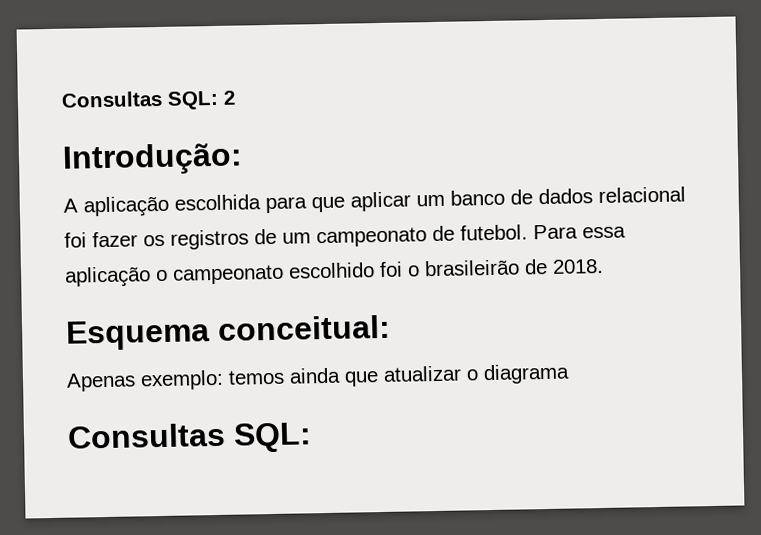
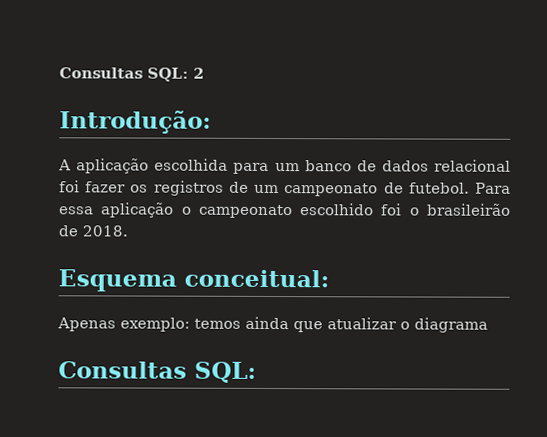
- A aplicação escolhida para que aplicar um banco de dados relacional foi fazer os registros de um campeonato de futebol.
+ A aplicação escolhida para um banco de dados relacional foi fazer os registros de um campeonato de futebol.

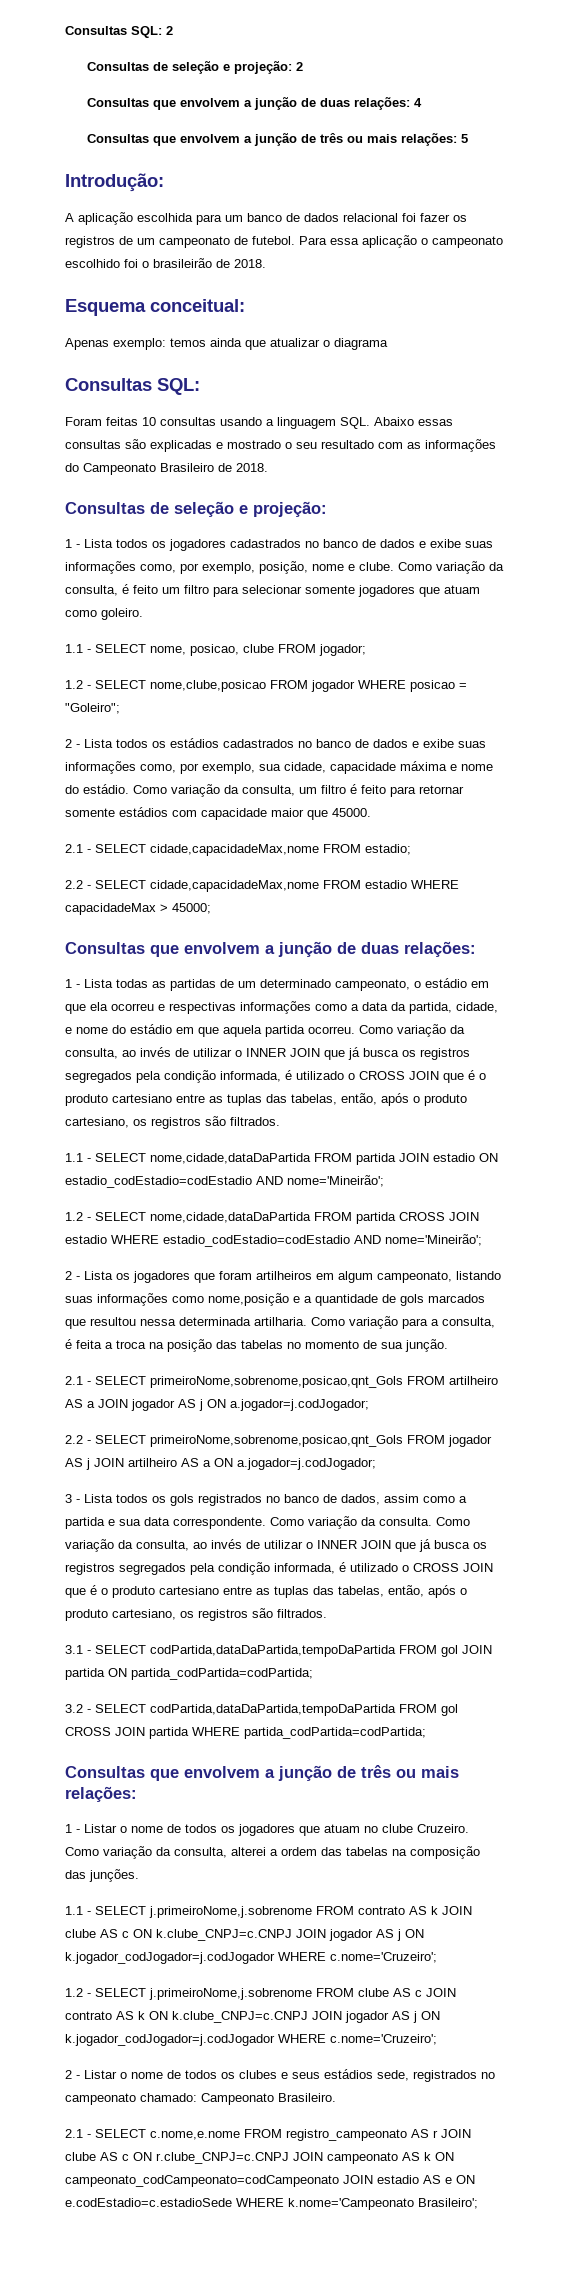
+ Consultas de seleção e projeção: 2
+ Consultas que envolvem a junção de duas relações: 4
+ Consultas que envolvem a junção de três ou mais relações: 5
+ Foram feitas 10 consultas usando a linguagem SQL. Abaixo essas consultas são explicadas e mostrado o seu resultado com as informações do Campeonato Brasileiro de 2018.
+ Consultas de seleção e projeção:
+ 1 - Lista todos os jogadores cadastrados no banco de dados e exibe suas informações como, por exemplo, posição, nome e clube. Como variação da consulta, é feito um filtro para selecionar somente jogadores que atuam como goleiro.
+ 1.1 - SELECT nome, posicao, clube FROM jogador;
+ 1.2 - SELECT nome,clube,posicao FROM jogador WHERE posicao = "Goleiro";
+ 2 - Lista todos os estádios cadastrados no banco de dados e exibe suas informações como, por exemplo, sua cidade, capacidade máxima e nome do estádio. Como variação da consulta, um filtro é feito para retornar somente estádios com capacidade maior que 45000.
+ 2.1 - SELECT cidade,capacidadeMax,nome FROM estadio;
+ 2.2 - SELECT cidade,capacidadeMax,nome FROM estadio WHERE capacidadeMax > 45000;
+ Consultas que envolvem a junção de duas relações:
+ 1 - Lista todas as partidas de um determinado campeonato, o estádio em que ela ocorreu e respectivas informações como a data da partida, cidade, e nome do estádio em que aquela partida ocorreu. Como variação da consulta, ao invés de utilizar o INNER JOIN que já busca os registros segregados pela condição informada, é utilizado o CROSS JOIN que é o produto cartesiano entre as tuplas das tabelas, então, após o produto cartesiano, os registros são filtrados.
+ 1.1 - SELECT nome,cidade,dataDaPartida FROM partida JOIN estadio ON estadio_codEstadio=codEstadio AND nome='Mineirão';
+ 1.2 - SELECT nome,cidade,dataDaPartida FROM partida CROSS JOIN estadio WHERE estadio_codEstadio=codEstadio AND nome='Mineirão';
+ 2 - Lista os jogadores que foram artilheiros em algum campeonato, listando suas informações como nome,posição e a quantidade de gols marcados que resultou nessa determinada artilharia. Como variação para a consulta, é feita a troca na posição das tabelas no momento de sua junção.
+ 2.1 - SELECT primeiroNome,sobrenome,posicao,qnt_Gols FROM artilheiro AS a JOIN jogador AS j ON a.jogador=j.codJogador;
+ 2.2 - SELECT primeiroNome,sobrenome,posicao,qnt_Gols FROM jogador AS j JOIN artilheiro AS a ON a.jogador=j.codJogador;
+ 3 - Lista todos os gols registrados no banco de dados, assim como a partida e sua data correspondente. Como variação da consulta. Como variação da consulta, ao invés de utilizar o INNER JOIN que já busca os registros segregados pela condição informada, é utilizado o CROSS JOIN que é o produto cartesiano entre as tuplas das tabelas, então, após o produto cartesiano, os registros são filtrados.
+ 3.1 - SELECT codPartida,dataDaPartida,tempoDaPartida FROM gol JOIN partida ON partida_codPartida=codPartida;
+ 3.2 - SELECT codPartida,dataDaPartida,tempoDaPartida FROM gol CROSS JOIN partida WHERE partida_codPartida=codPartida;
+ Consultas que envolvem a junção de três ou mais relações:
+ 1 - Listar o nome de todos os jogadores que atuam no clube Cruzeiro. Como variação da consulta, alterei a ordem das tabelas na composição das junções.
+ 1.1 - SELECT j.primeiroNome,j.sobrenome FROM contrato AS k JOIN clube AS c ON k.clube_CNPJ=c.CNPJ JOIN jogador AS j ON k.jogador_codJogador=j.codJogador WHERE c.nome='Cruzeiro';
+ 1.2 - SELECT j.primeiroNome,j.sobrenome FROM clube AS c JOIN contrato AS k ON k.clube_CNPJ=c.CNPJ JOIN jogador AS j ON k.jogador_codJogador=j.codJogador WHERE c.nome='Cruzeiro';
+ 2 - Listar o nome de todos os clubes e seus estádios sede, registrados no campeonato chamado: Campeonato Brasileiro.
+ 2.1 - SELECT c.nome,e.nome FROM registro_campeonato AS r JOIN clube AS c ON r.clube_CNPJ=c.CNPJ JOIN campeonato AS k ON campeonato_codCampeonato=codCampeonato JOIN estadio AS e ON e.codEstadio=c.estadioSede WHERE k.nome='Campeonato Brasileiro';

